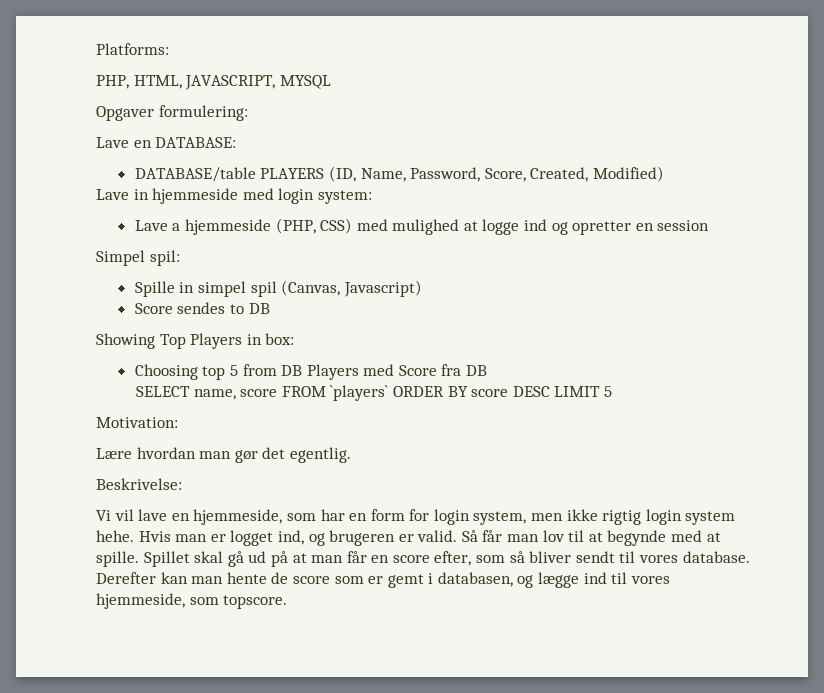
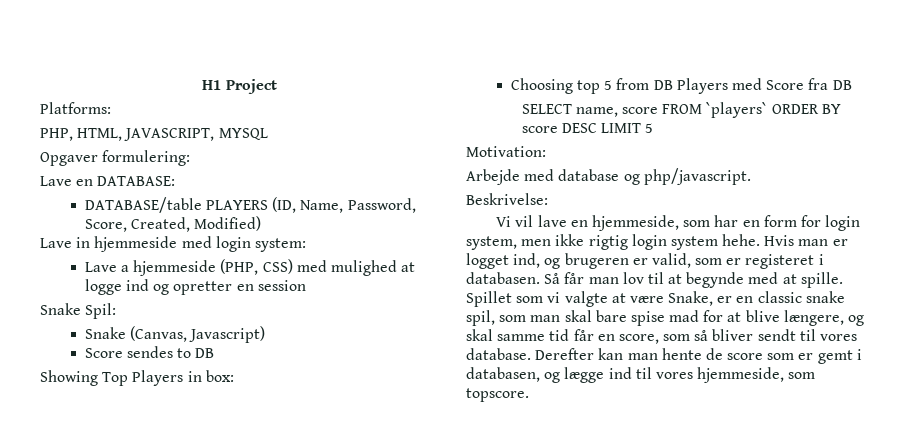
+ H1 Project
- Simpel spil:
- Spille in simpel spil (Canvas, Javascript)
+ Snake Spil:
+ Snake (Canvas, Javascript)
- Lære hvordan man gør det egentlig.
+ Arbejde med database og php/javascript.
- Hvis man er logget ind, og brugeren er valid.
+ Hvis man er logget ind, og brugeren er valid, som er registeret i databasen.
- Spillet skal gå ud på at man får en score efter, som så bliver sendt til vores database.
+ Spillet som vi valgte at være Snake, er en classic snake spil, som man skal bare spise mad for at blive længere, og skal samme tid får en score, som så bliver sendt til vores database.

